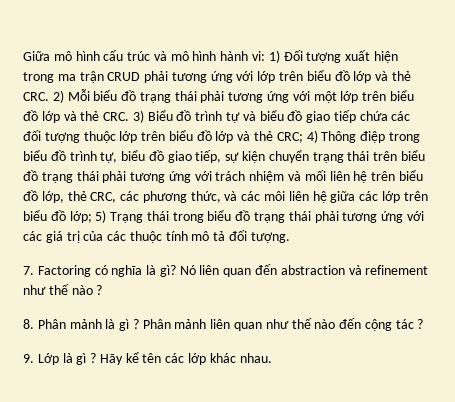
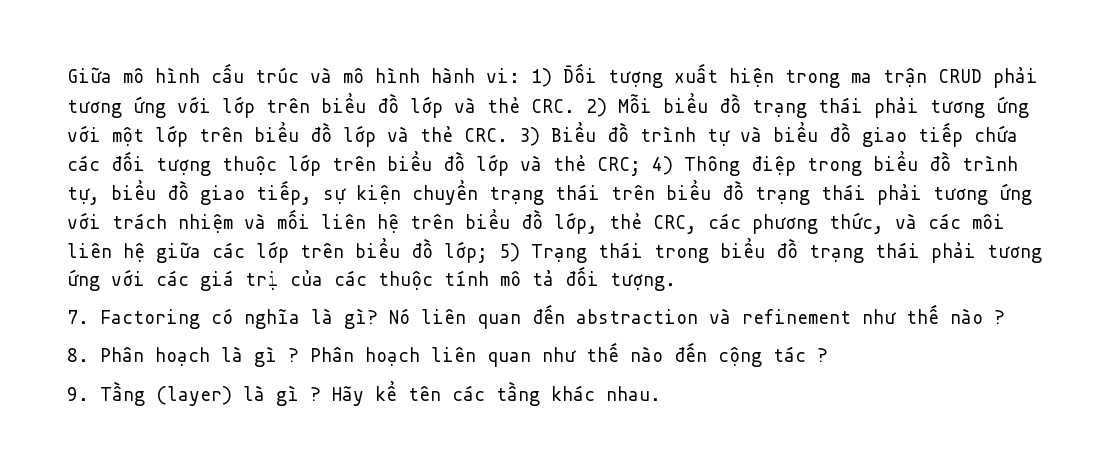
- 8. Phân mảnh là gì ?
+ 8. Phân hoạch là gì ?
- Phân mảnh liên quan như thế nào đến cộng tác ?
+ Phân hoạch liên quan như thế nào đến cộng tác ?
- 9. Lớp là gì ?
+ 9. Tầng (layer) là gì ?
- Hãy kể tên các lớp khác nhau.
+ Hãy kể tên các tầng khác nhau.

